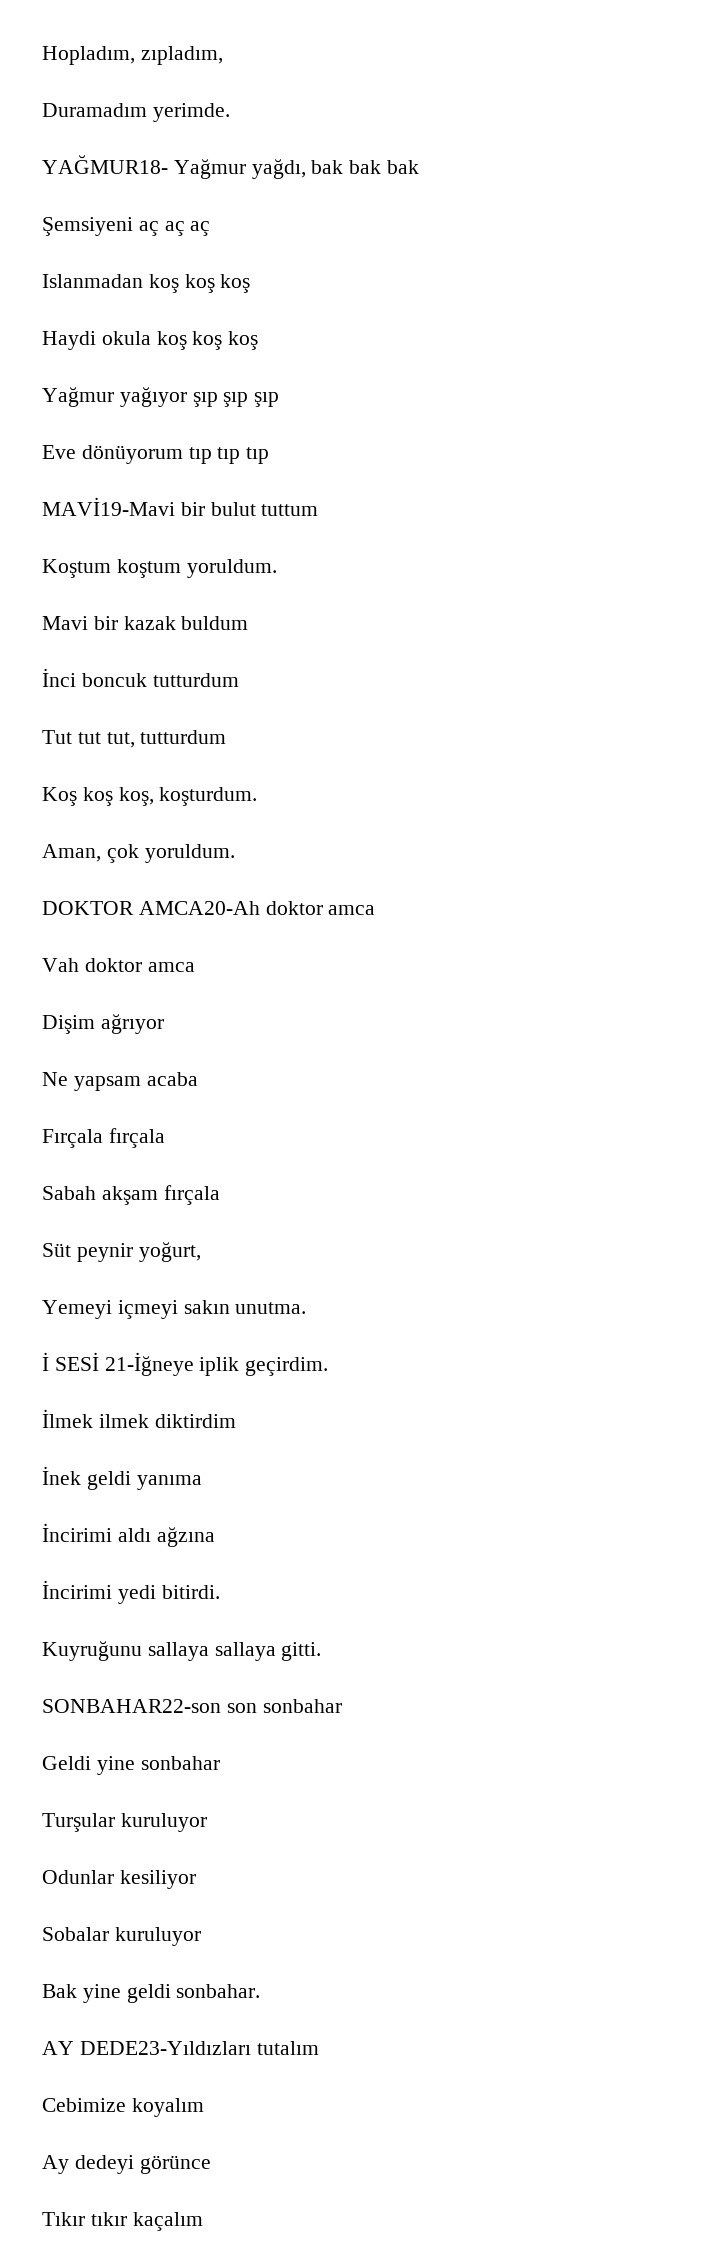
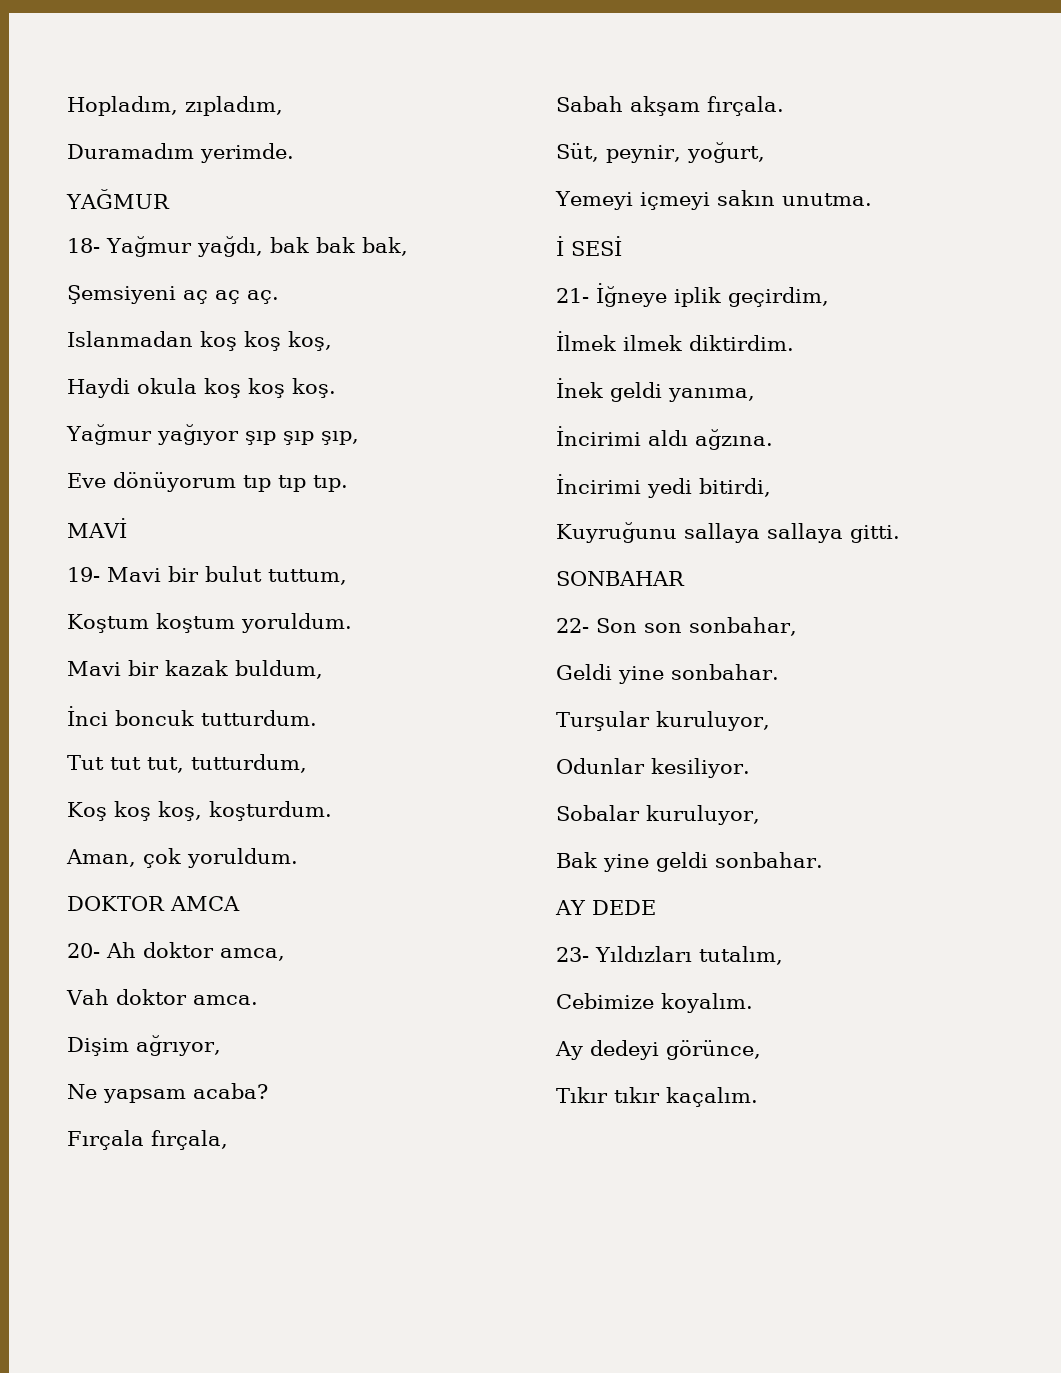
- YAĞMUR18- Yağmur yağdı, bak bak bak
+ YAĞMUR
+ 18- Yağmur yağdı, bak bak bak,
- Şemsiyeni aç aç aç
+ Şemsiyeni aç aç aç.
- Islanmadan koş koş koş
+ Islanmadan koş koş koş,
- Haydi okula koş koş koş
+ Haydi okula koş koş koş.
- Yağmur yağıyor şıp şıp şıp
+ Yağmur yağıyor şıp şıp şıp,
- Eve dönüyorum tıp tıp tıp
- MAVİ19-Mavi bir bulut tuttum
+ Eve dönüyorum tıp tıp tıp.
+ MAVİ
+ 19- Mavi bir bulut tuttum,
- Mavi bir kazak buldum
+ Mavi bir kazak buldum,
- İnci boncuk tutturdum
+ İnci boncuk tutturdum.
- Tut tut tut, tutturdum
+ Tut tut tut, tutturdum,
- DOKTOR AMCA20-Ah doktor amca
+ DOKTOR AMCA
+ 20- Ah doktor amca,
- Vah doktor amca
+ Vah doktor amca.
- Dişim ağrıyor
+ Dişim ağrıyor,
- Ne yapsam acaba
+ Ne yapsam acaba?
- Fırçala fırçala
+ Fırçala fırçala,
- Sabah akşam fırçala
- Süt peynir yoğurt,
+ Sabah akşam fırçala.
+ Süt, peynir, yoğurt,
- İ SESİ 21-İğneye iplik geçirdim.
+ İ SESİ
+ 21- İğneye iplik geçirdim,
- İlmek ilmek diktirdim
+ İlmek ilmek diktirdim.
- İnek geldi yanıma
+ İnek geldi yanıma,
- İncirimi aldı ağzına
+ İncirimi aldı ağzına.
- İncirimi yedi bitirdi.
+ İncirimi yedi bitirdi,
- SONBAHAR22-son son sonbahar
+ SONBAHAR
+ 22- Son son sonbahar,
- Geldi yine sonbahar
+ Geldi yine sonbahar.
- Turşular kuruluyor
+ Turşular kuruluyor,
- Odunlar kesiliyor
+ Odunlar kesiliyor.
- Sobalar kuruluyor
+ Sobalar kuruluyor,
- AY DEDE23-Yıldızları tutalım
+ AY DEDE
+ 23- Yıldızları tutalım,
- Cebimize koyalım
+ Cebimize koyalım.
- Ay dedeyi görünce
+ Ay dedeyi görünce,
- Tıkır tıkır kaçalım
+ Tıkır tıkır kaçalım.

